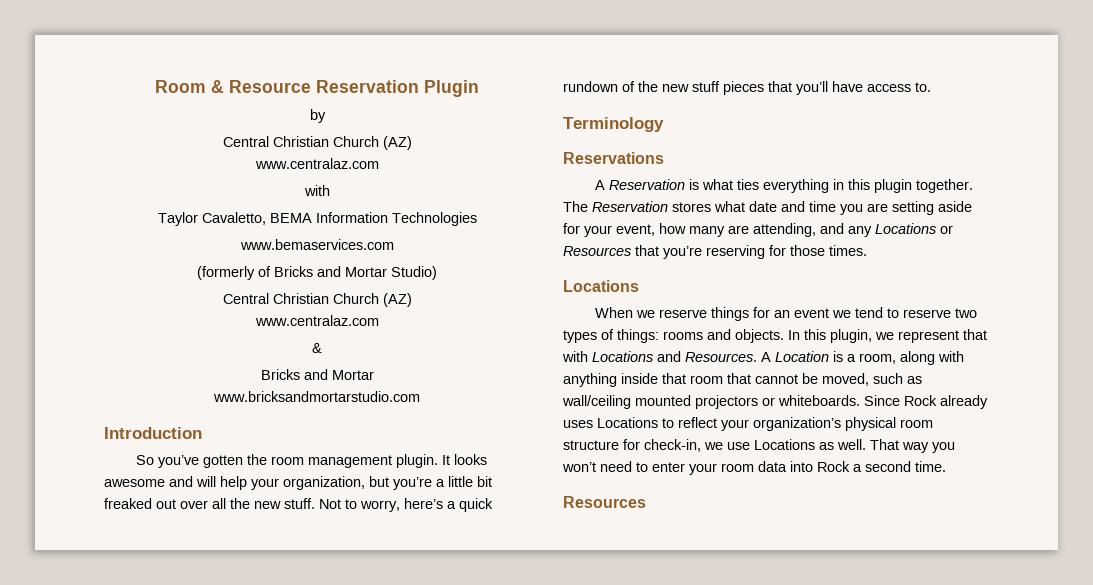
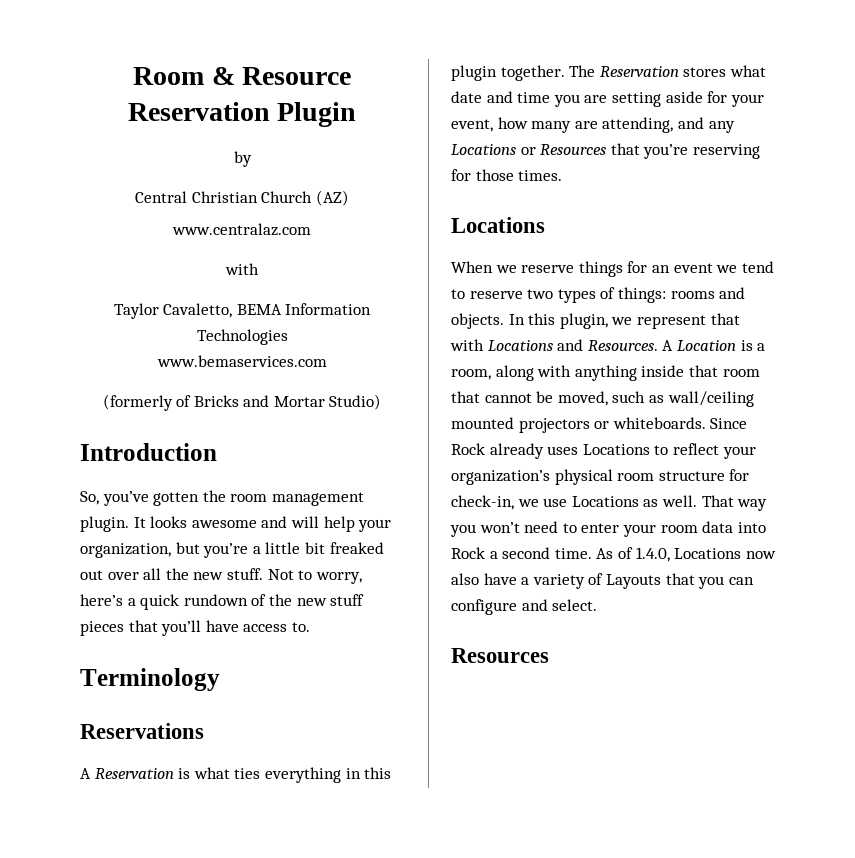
  (formerly of Bricks and Mortar Studio)
- Central Christian Church (AZ)
- www.centralaz.com
- &
- Bricks and Mortar
- www.bricksandmortarstudio.com
- So you’ve gotten the room management plugin.
+ So, you’ve gotten the room management plugin.
+ As of 1.4.0, Locations now also have a variety of Layouts that you can configure and select.

